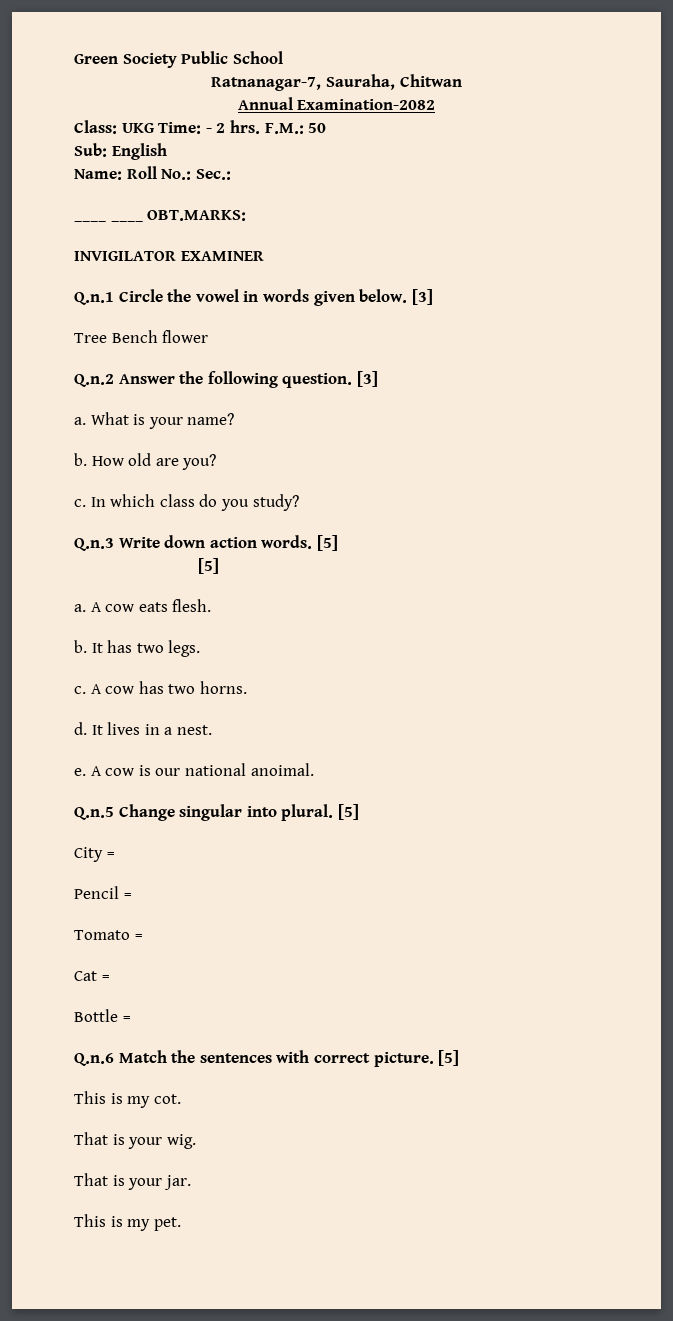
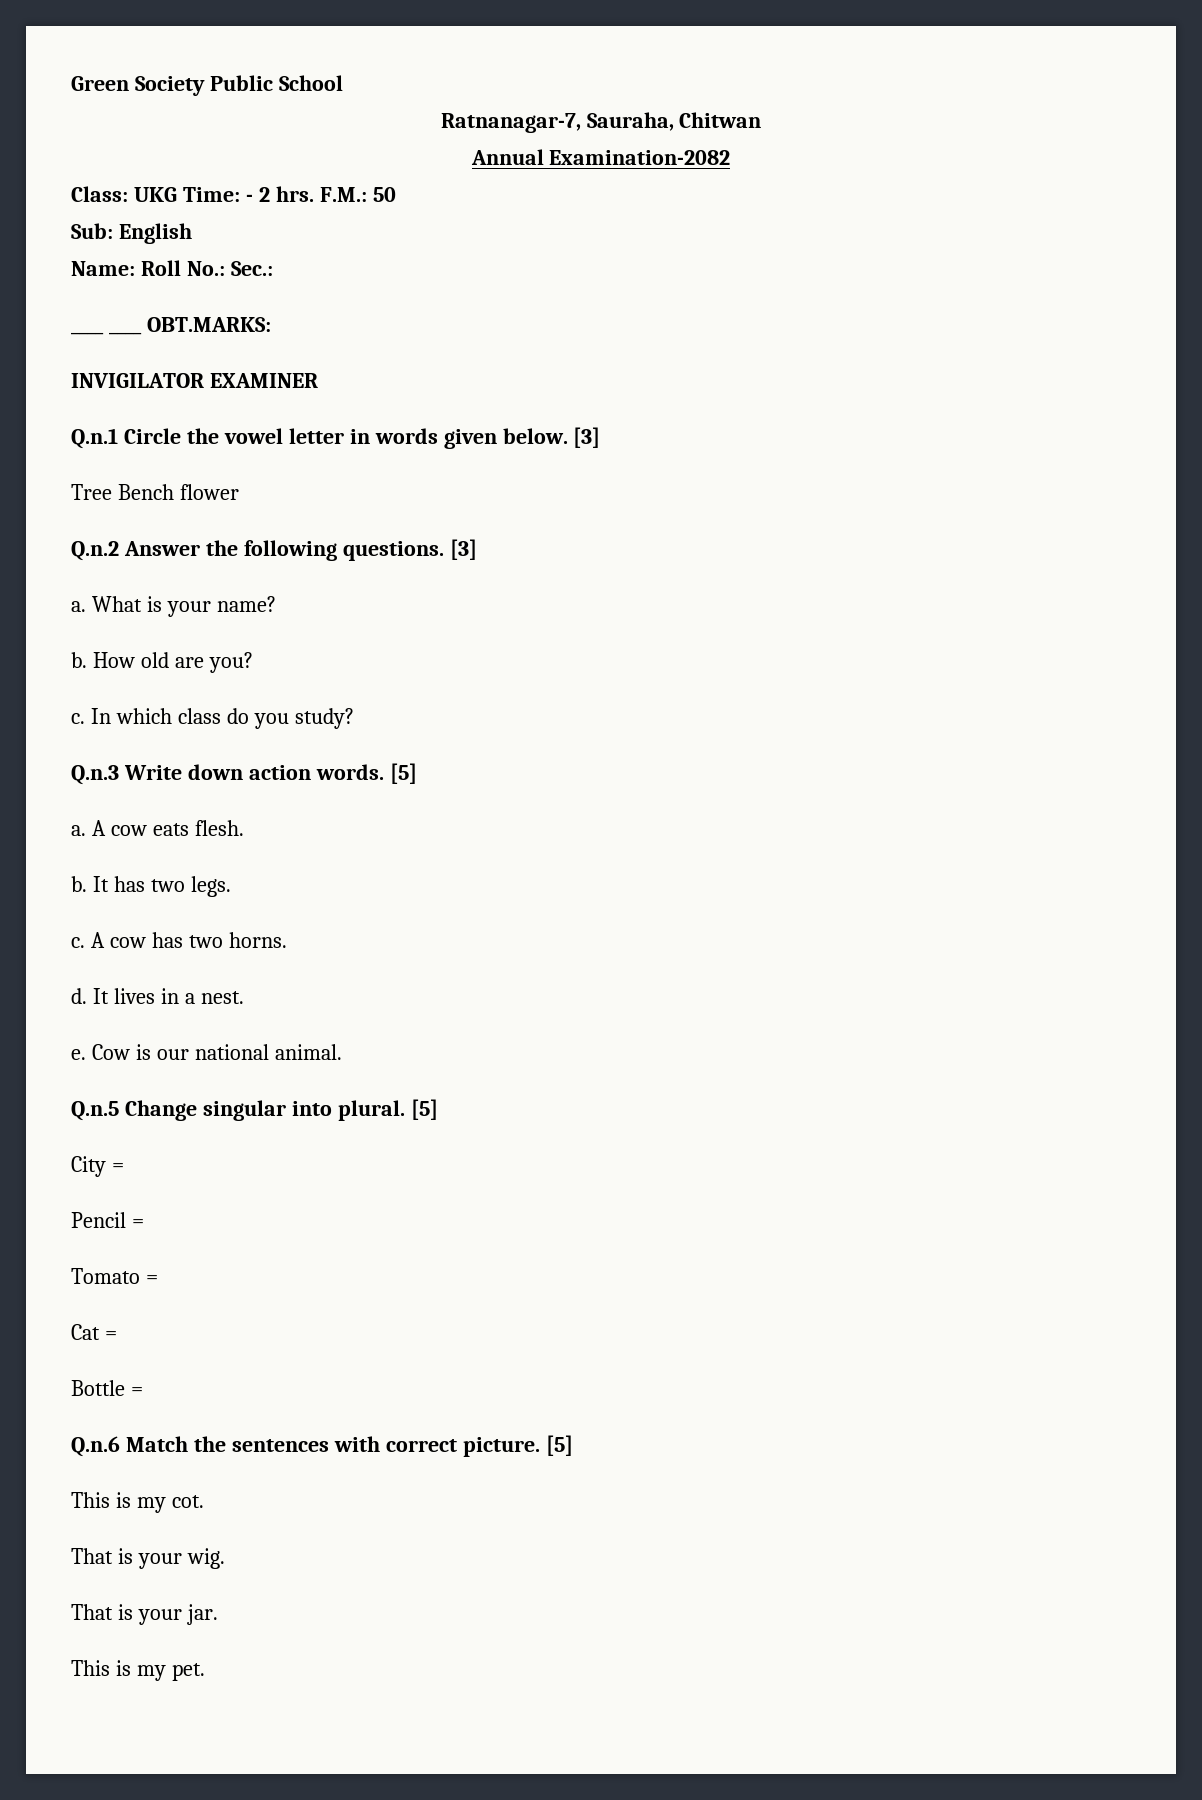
- Q.n.1 Circle the vowel in words given below.
+ Q.n.1 Circle the vowel letter in words given below.
- Q.n.2 Answer the following question.
+ Q.n.2 Answer the following questions.
  Q.n.3 Write down action words. [5]
- [5]
- A cow is our national anoimal.
+ Cow is our national animal.

